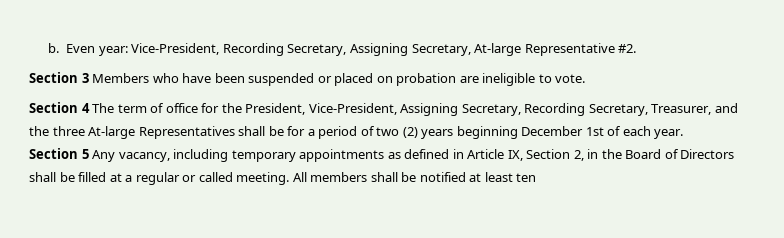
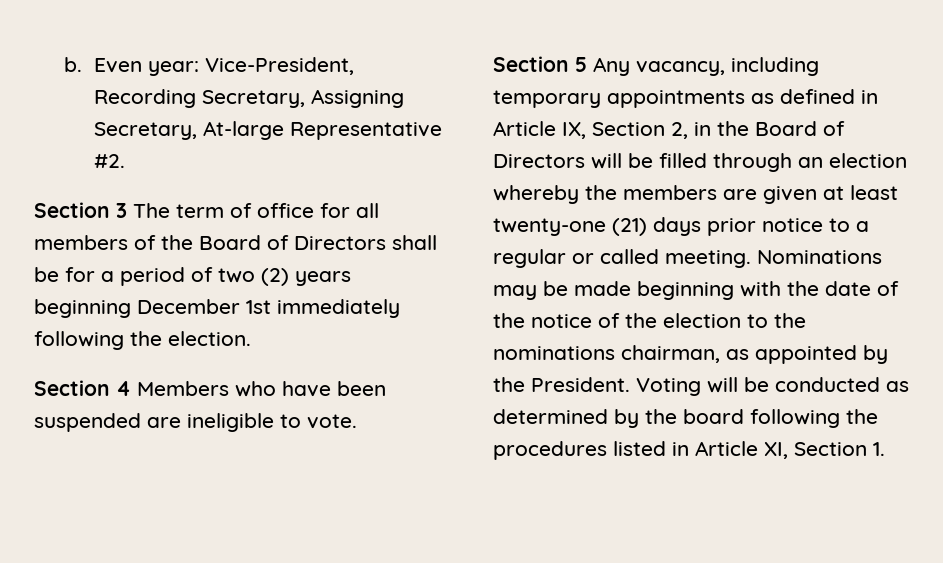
- Section 3 Members who have been suspended or placed on probation are ineligible to vote.
- Section 4 The term of office for the President, Vice-President, Assigning Secretary, Recording Secretary, Treasurer, and the three At-large Representatives shall be for a period of two (2) years beginning December 1st of each year.
+ Section 3 The term of office for all members of the Board of Directors shall be for a period of two (2) years beginning December 1st immediately following the election.
+ Section 4 Members who have been suspended are ineligible to vote.
- Section 5 Any vacancy, including temporary appointments as defined in Article IX, Section 2, in the Board of Directors shall be filled at a regular or called meeting.
+ Section 5 Any vacancy, including temporary appointments as defined in Article IX, Section 2, in the Board of Directors will be filled through an election whereby the members are given at least twenty-one (21) days prior notice to a regular or called meeting.
- All members shall be notified at least ten
+ Nominations may be made beginning with the date of the notice of the election to the nominations chairman, as appointed by the President. Voting will be conducted as determined by the board following the procedures listed in Article XI, Section 1.

